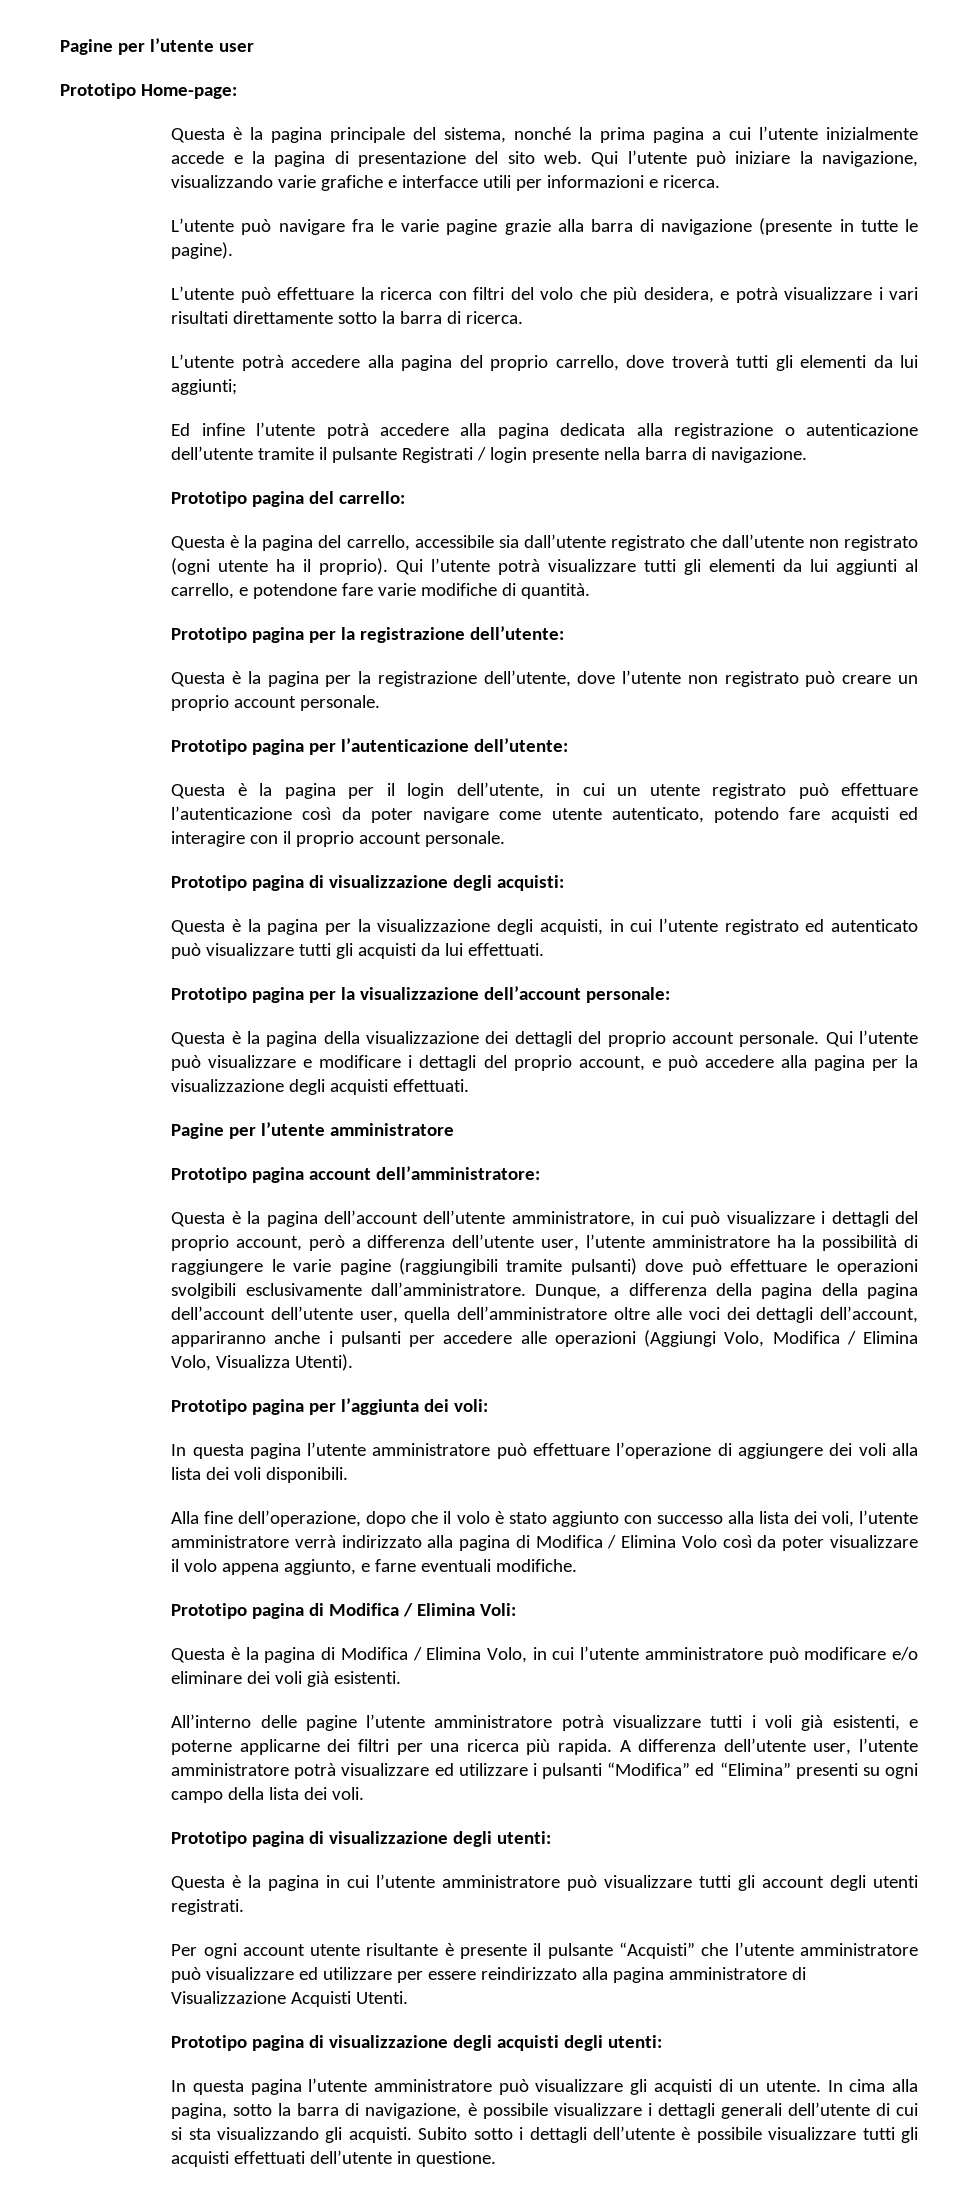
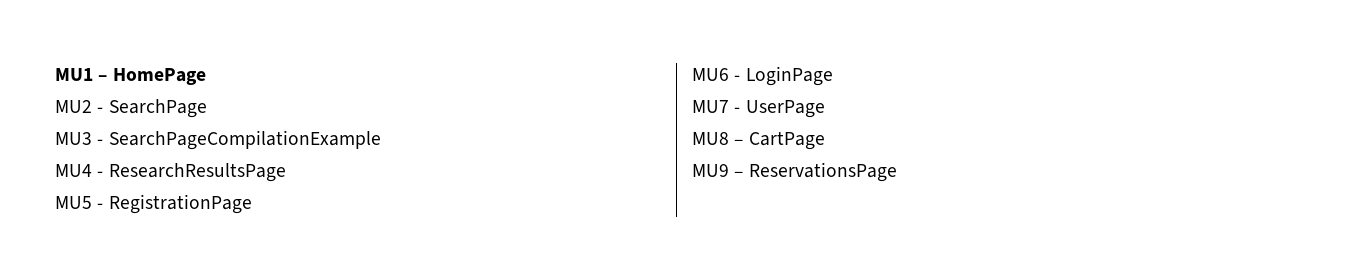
- Pagine per l’utente user
- Prototipo Home-page:
- Questa è la pagina principale del sistema, nonché la prima pagina a cui l’utente inizialmente accede e la pagina di presentazione del sito web. Qui l’utente può iniziare la navigazione, visualizzando varie grafiche e interfacce utili per informazioni e ricerca.
- L’utente può navigare fra le varie pagine grazie alla barra di navigazione (presente in tutte le pagine).
- L’utente può effettuare la ricerca con filtri del volo che più desidera, e potrà visualizzare i vari risultati direttamente sotto la barra di ricerca.
- L’utente potrà accedere alla pagina del proprio carrello, dove troverà tutti gli elementi da lui aggiunti;
- Ed infine l’utente potrà accedere alla pagina dedicata alla registrazione o autenticazione dell’utente tramite il pulsante Registrati / login presente nella barra di navigazione.
- Prototipo pagina del carrello:
- Questa è la pagina del carrello, accessibile sia dall’utente registrato che dall’utente non registrato (ogni utente ha il proprio). Qui l’utente potrà visualizzare tutti gli elementi da lui aggiunti al carrello, e potendone fare varie modifiche di quantità.
- Prototipo pagina per la registrazione dell’utente:
- Questa è la pagina per la registrazione dell’utente, dove l’utente non registrato può creare un proprio account personale.
- Prototipo pagina per l’autenticazione dell’utente:
- Questa è la pagina per il login dell’utente, in cui un utente registrato può effettuare l’autenticazione così da poter navigare come utente autenticato, potendo fare acquisti ed interagire con il proprio account personale.
- Prototipo pagina di visualizzazione degli acquisti:
- Questa è la pagina per la visualizzazione degli acquisti, in cui l’utente registrato ed autenticato può visualizzare tutti gli acquisti da lui effettuati.
- Prototipo pagina per la visualizzazione dell’account personale:
- Questa è la pagina della visualizzazione dei dettagli del proprio account personale. Qui l’utente può visualizzare e modificare i dettagli del proprio account, e può accedere alla pagina per la visualizzazione degli acquisti effettuati.
- Pagine per l’utente amministratore
- Prototipo pagina account dell’amministratore:
- Questa è la pagina dell’account dell’utente amministratore, in cui può visualizzare i dettagli del proprio account, però a differenza dell’utente user, l’utente amministratore ha la possibilità di raggiungere le varie pagine (raggiungibili tramite pulsanti) dove può effettuare le operazioni svolgibili esclusivamente dall’amministratore. Dunque, a differenza della pagina della pagina dell’account dell’utente user, quella dell’amministratore oltre alle voci dei dettagli dell’account, appariranno anche i pulsanti per accedere alle operazioni (Aggiungi Volo, Modifica / Elimina Volo, Visualizza Utenti).
- Prototipo pagina per l’aggiunta dei voli:
- In questa pagina l’utente amministratore può effettuare l’operazione di aggiungere dei voli alla lista dei voli disponibili.
- Alla fine dell’operazione, dopo che il volo è stato aggiunto con successo alla lista dei voli, l’utente amministratore verrà indirizzato alla pagina di Modifica / Elimina Volo così da poter visualizzare il volo appena aggiunto, e farne eventuali modifiche.
- Prototipo pagina di Modifica / Elimina Voli:
- Questa è la pagina di Modifica / Elimina Volo, in cui l’utente amministratore può modificare e/o eliminare dei voli già esistenti.
- All’interno delle pagine l’utente amministratore potrà visualizzare tutti i voli già esistenti, e poterne applicarne dei filtri per una ricerca più rapida. A differenza dell’utente user, l’utente amministratore potrà visualizzare ed utilizzare i pulsanti “Modifica” ed “Elimina” presenti su ogni campo della lista dei voli.
- Prototipo pagina di visualizzazione degli utenti:
- Questa è la pagina in cui l’utente amministratore può visualizzare tutti gli account degli utenti registrati.
- Per ogni account utente risultante è presente il pulsante “Acquisti” che l’utente amministratore può visualizzare ed utilizzare per essere reindirizzato alla pagina amministratore di Visualizzazione Acquisti Utenti.
- Prototipo pagina di visualizzazione degli acquisti degli utenti:
- In questa pagina l’utente amministratore può visualizzare gli acquisti di un utente. In cima alla pagina, sotto la barra di navigazione, è possibile visualizzare i dettagli generali dell’utente di cui si sta visualizzando gli acquisti. Subito sotto i dettagli dell’utente è possibile visualizzare tutti gli acquisti effettuati dell’utente in questione.
+ MU1 – HomePage
+ MU2 - SearchPage
+ MU3 - SearchPageCompilationExample
+ MU4 - ResearchResultsPage
+ MU5 - RegistrationPage
+ MU6 - LoginPage
+ MU7 - UserPage
+ MU8 – CartPage
+ MU9 – ReservationsPage

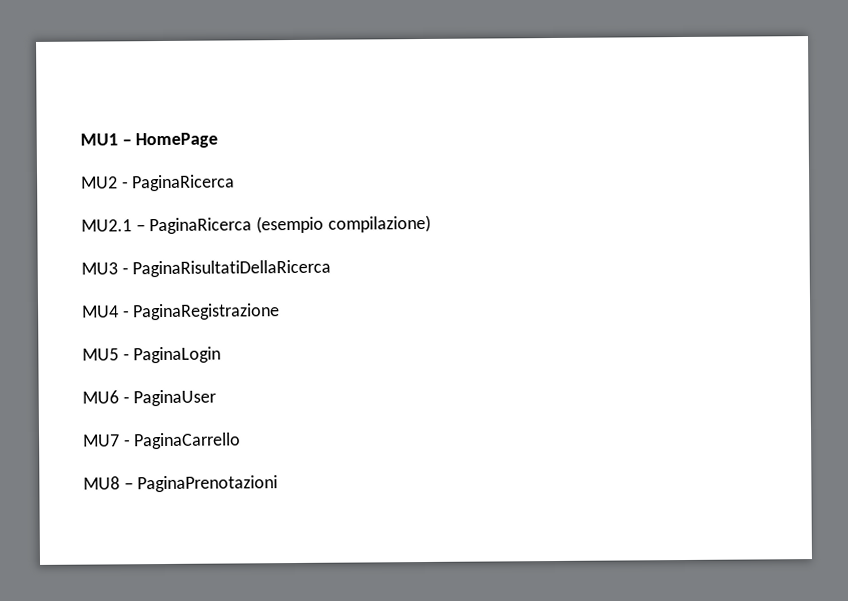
- MU2 - SearchPage
+ MU2 - PaginaRicerca
+ MU2.1 – PaginaRicerca (esempio compilazione)
- MU3 - SearchPageCompilationExample
+ MU3 - PaginaRisultatiDellaRicerca
- MU4 - ResearchResultsPage
+ MU4 - PaginaRegistrazione
- MU5 - RegistrationPage
+ MU5 - PaginaLogin
- MU6 - LoginPage
+ MU6 - PaginaUser
- MU7 - UserPage
+ MU7 - PaginaCarrello
- MU8 – CartPage
- MU9 – ReservationsPage
+ MU8 – PaginaPrenotazioni

